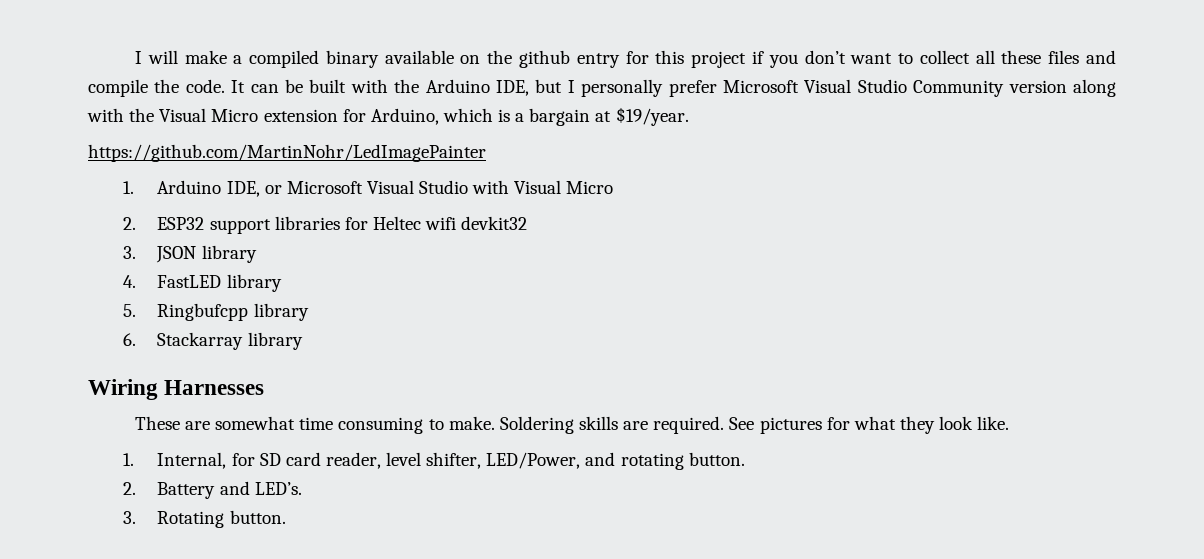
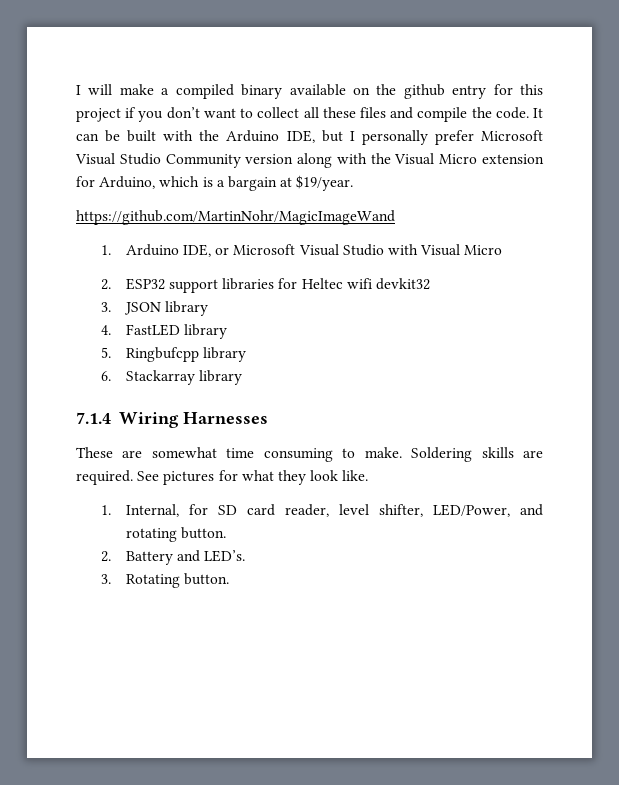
- https://github.com/MartinNohr/LedImagePainter
+ https://github.com/MartinNohr/MagicImageWand
- Wiring Harnesses
+ 7.1.4 Wiring Harnesses

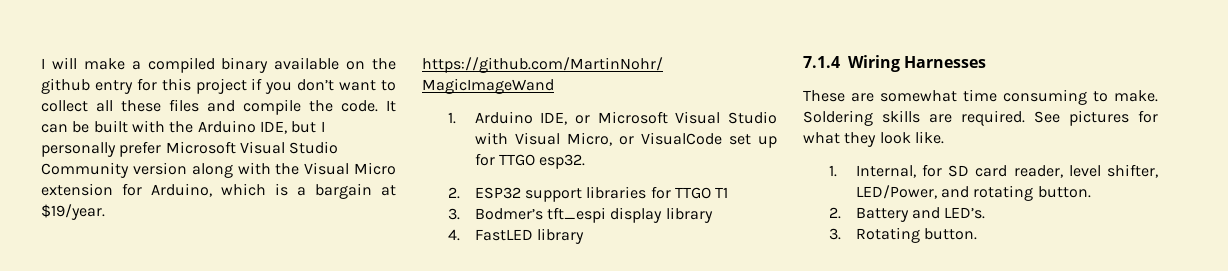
- 1. Arduino IDE, or Microsoft Visual Studio with Visual Micro
+ 1. Arduino IDE, or Microsoft Visual Studio with Visual Micro, or VisualCode set up for TTGO esp32.
- 2. ESP32 support libraries for Heltec wifi devkit32
- 3. JSON library
+ 2. ESP32 support libraries for TTGO T1
+ 3. Bodmer’s tft_espi display library
  4. FastLED library
- 5. Ringbufcpp library
- 6. Stackarray library

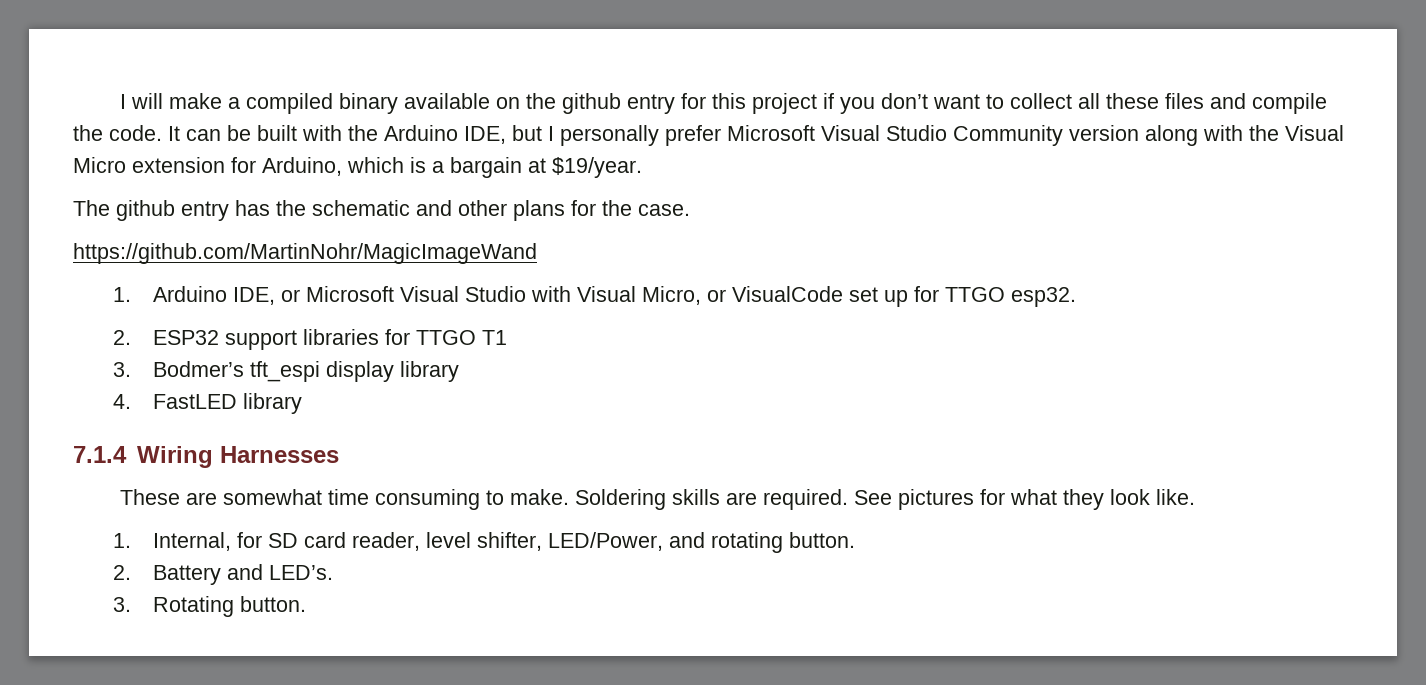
+ The github entry has the schematic and other plans for the case.

